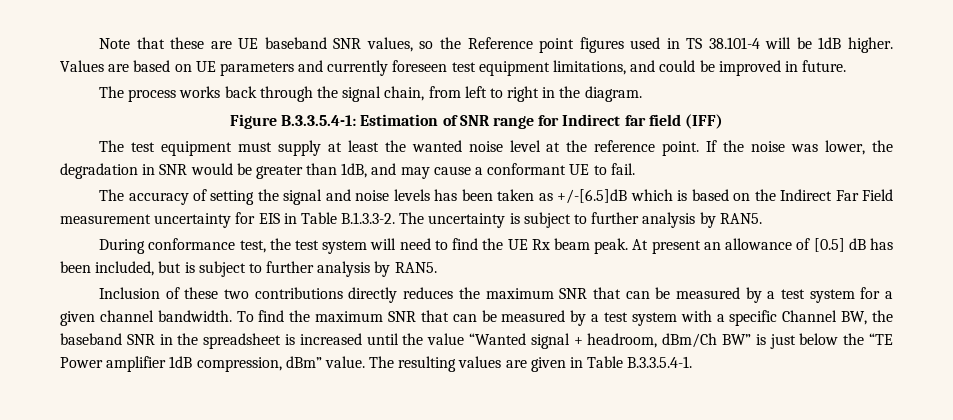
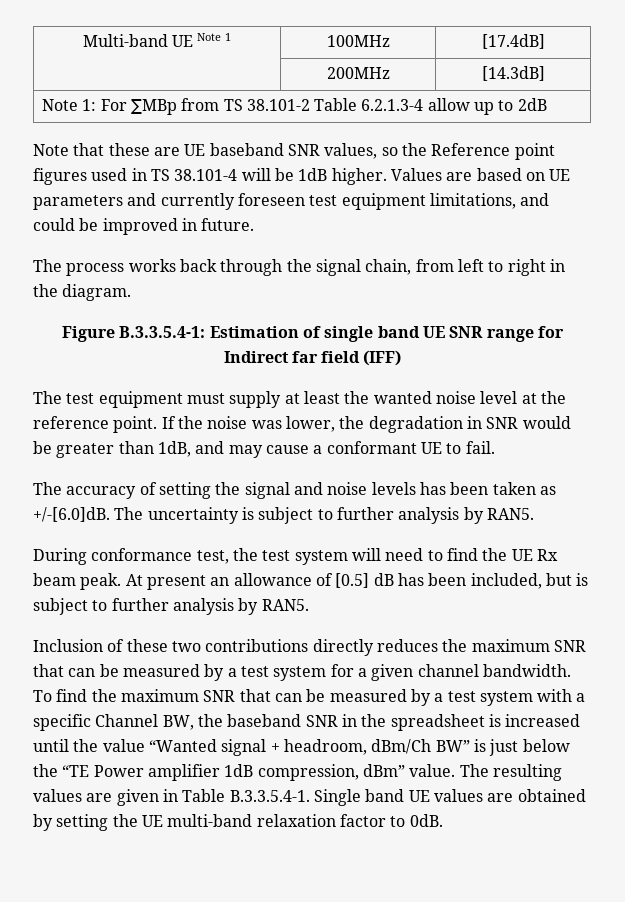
+ Multi-band UE Note 1 | 100MHz | [17.4dB]
+ | 200MHz | [14.3dB]
+ Note 1: For ∑MBp from TS 38.101-2 Table 6.2.1.3-4 allow up to 2dB
- Figure B.3.3.5.4-1: Estimation of SNR range for Indirect far field (IFF)
+ Figure B.3.3.5.4-1: Estimation of single band UE SNR range for Indirect far field (IFF)
- The accuracy of setting the signal and noise levels has been taken as +/-[6.5]dB which is based on the Indirect Far Field measurement uncertainty for EIS in Table B.1.3.3-2. The uncertainty is subject to further analysis by RAN5.
+ The accuracy of setting the signal and noise levels has been taken as +/-[6.0]dB. The uncertainty is subject to further analysis by RAN5.
- The resulting values are given in Table B.3.3.5.4-1.
+ The resulting values are given in Table B.3.3.5.4-1. Single band UE values are obtained by setting the UE multi-band relaxation factor to 0dB.

